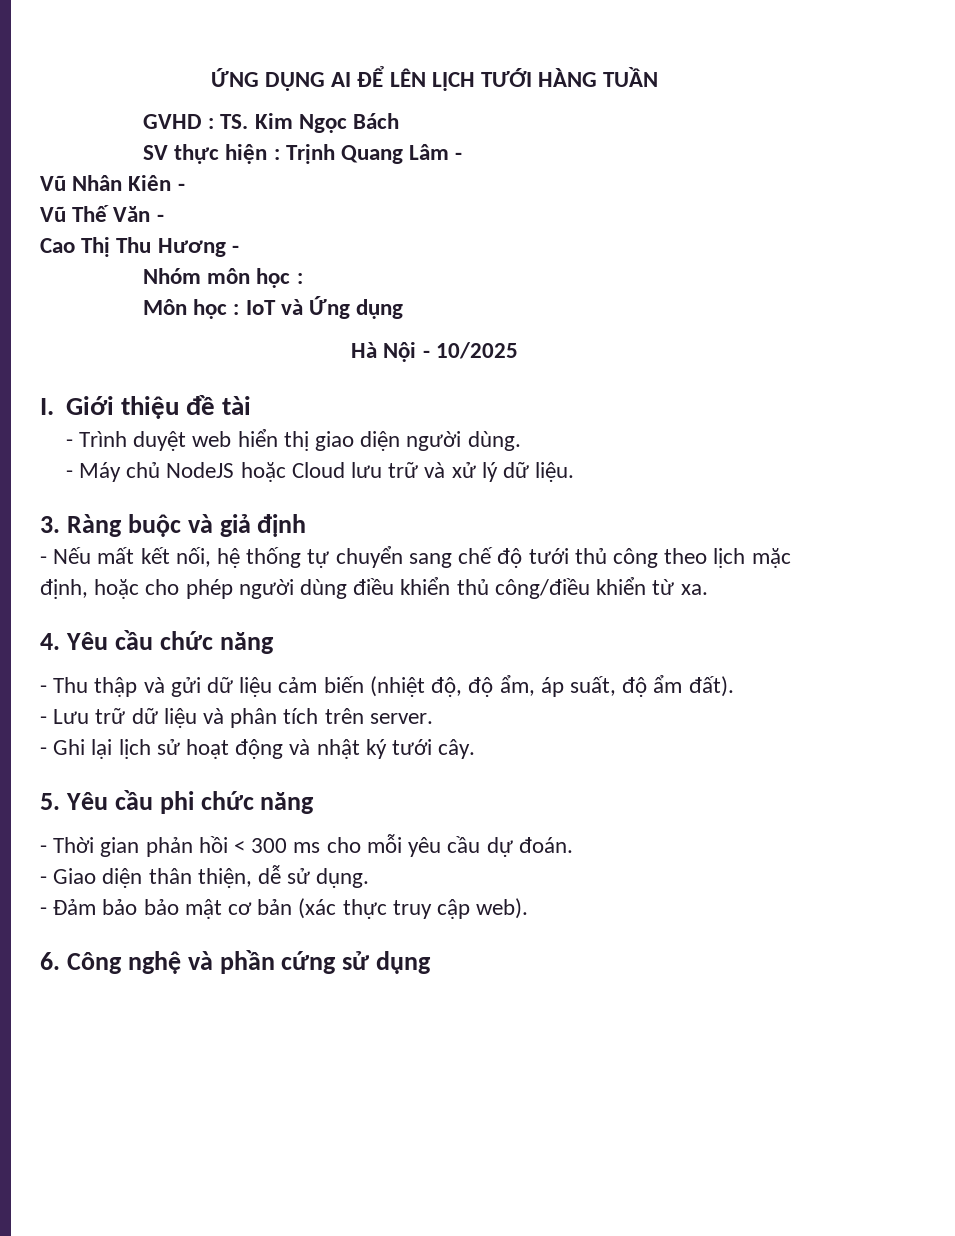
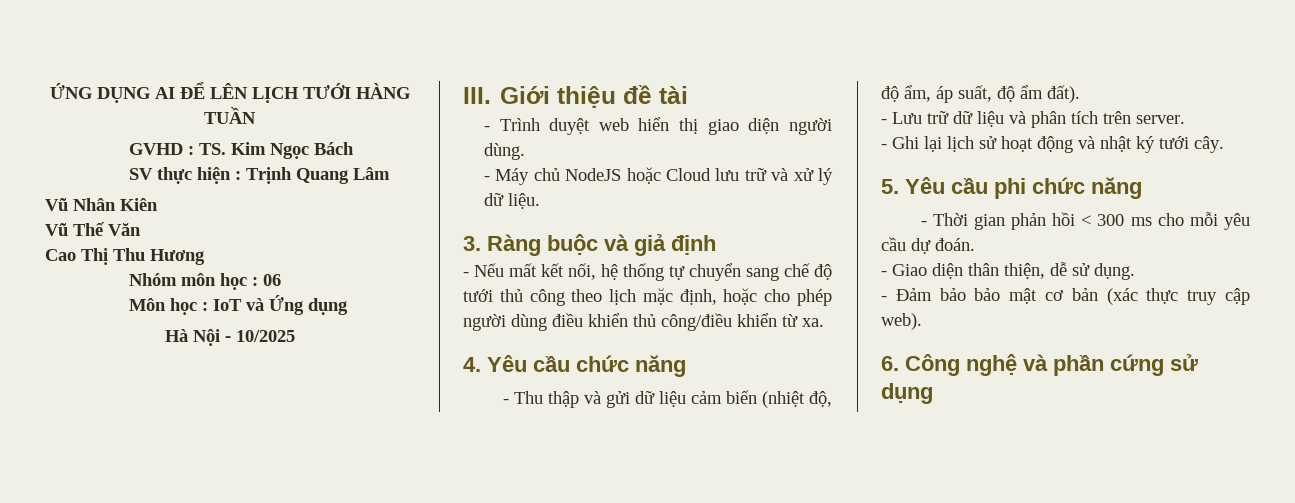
- SV thực hiện : Trịnh Quang Lâm -
+ SV thực hiện : Trịnh Quang Lâm
- Vũ Nhân Kiên -
+ Vũ Nhân Kiên
- Vũ Thế Văn -
+ Vũ Thế Văn
- Cao Thị Thu Hương -
+ Cao Thị Thu Hương
- Nhóm môn học :
+ Nhóm môn học : 06
- I. Giới thiệu đề tài
+ III. Giới thiệu đề tài

